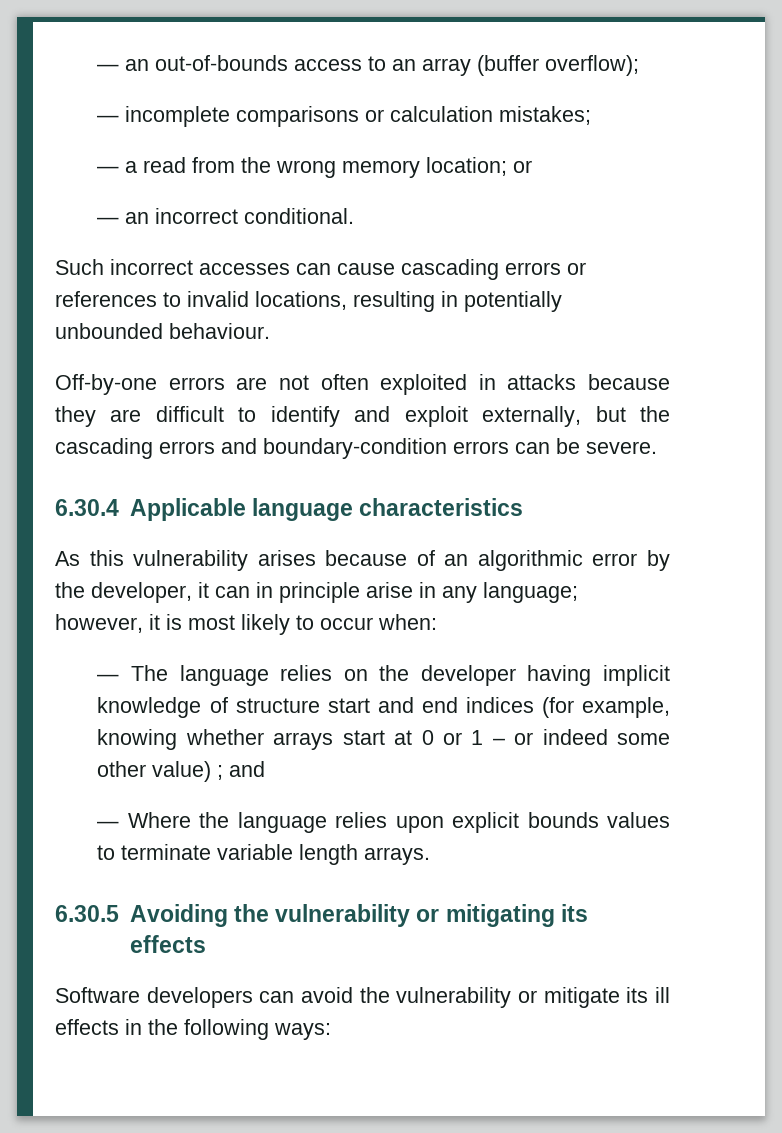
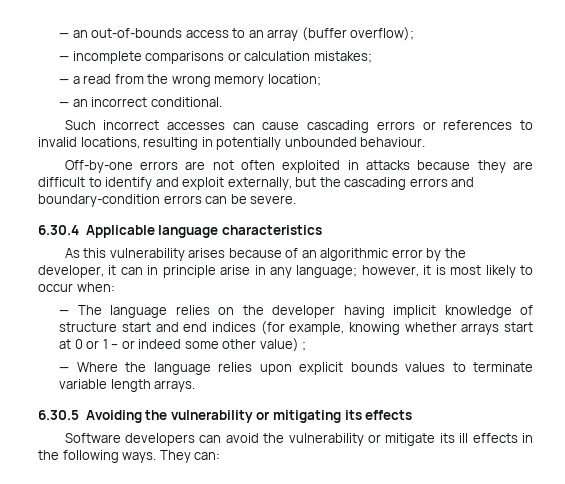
- — a read from the wrong memory location; or
+ — a read from the wrong memory location;
- — The language relies on the developer having implicit knowledge of structure start and end indices (for example, knowing whether arrays start at 0 or 1 – or indeed some other value) ; and
+ — The language relies on the developer having implicit knowledge of structure start and end indices (for example, knowing whether arrays start at 0 or 1 – or indeed some other value) ;
- Software developers can avoid the vulnerability or mitigate its ill effects in the following ways:
+ Software developers can avoid the vulnerability or mitigate its ill effects in the following ways. They can:

